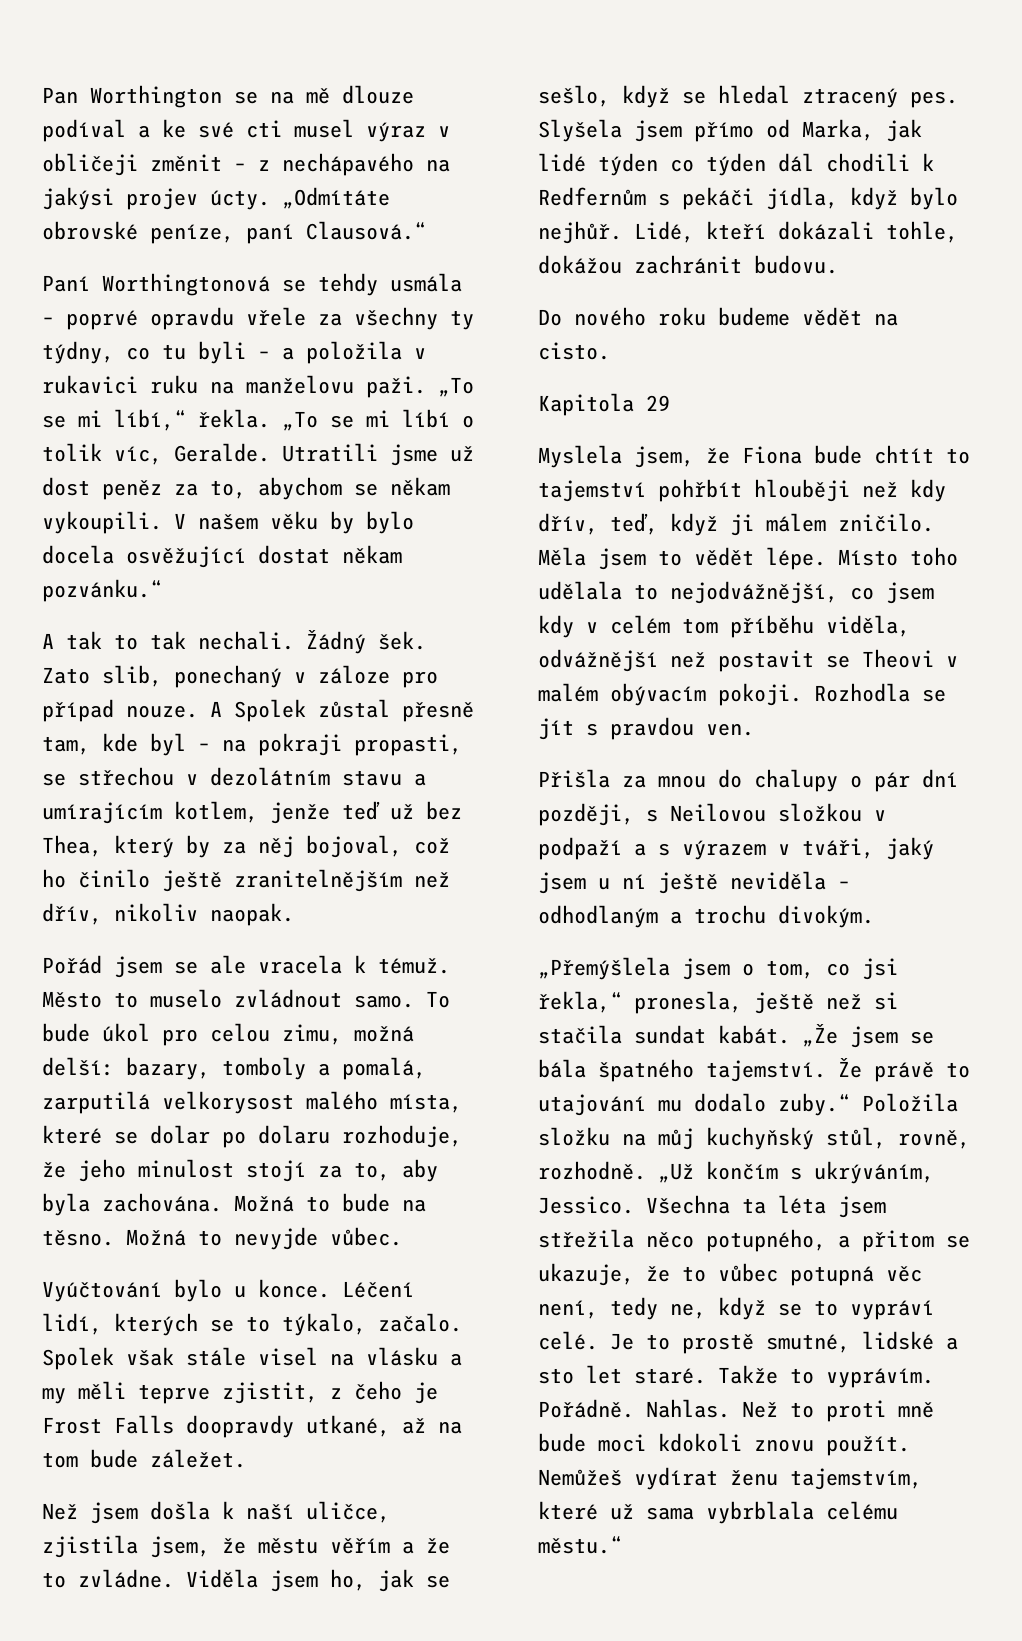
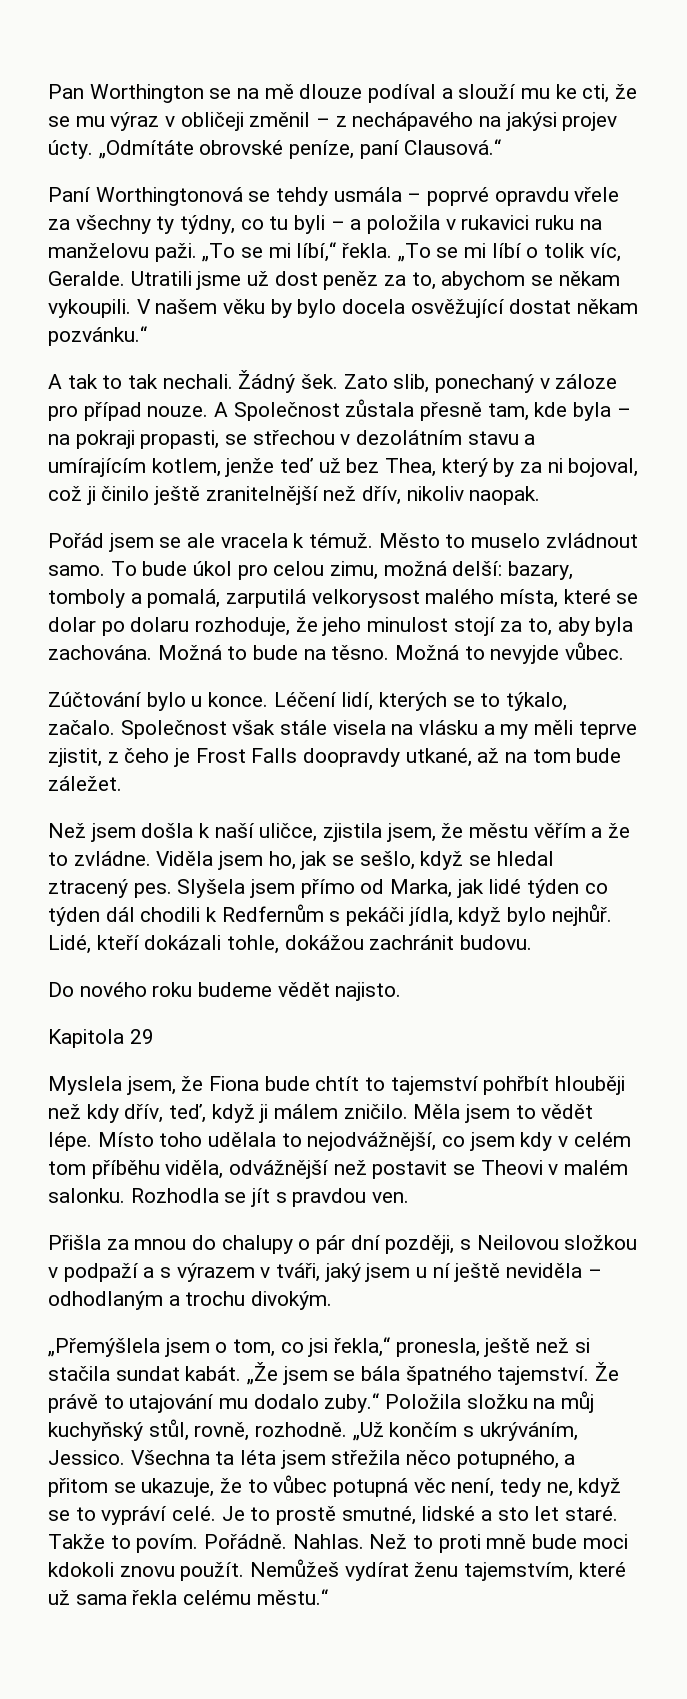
- Pan Worthington se na mě dlouze podíval a ke své cti musel výraz v obličeji změnit – z nechápavého na jakýsi projev úcty.
+ Pan Worthington se na mě dlouze podíval a slouží mu ke cti, že se mu výraz v obličeji změnil – z nechápavého na jakýsi projev úcty.
- A Spolek zůstal přesně tam, kde byl – na pokraji propasti, se střechou v dezolátním stavu a umírajícím kotlem, jenže teď už bez Thea, který by za něj bojoval, což ho činilo ještě zranitelnějším než dřív, nikoliv naopak.
+ A Společnost zůstala přesně tam, kde byla – na pokraji propasti, se střechou v dezolátním stavu a umírajícím kotlem, jenže teď už bez Thea, který by za ni bojoval, což ji činilo ještě zranitelnější než dřív, nikoliv naopak.
- Vyúčtování bylo u konce.
+ Zúčtování bylo u konce.
- Spolek však stále visel na vlásku a my měli teprve zjistit, z čeho je Frost Falls doopravdy utkané, až na tom bude záležet.
+ Společnost však stále visela na vlásku a my měli teprve zjistit, z čeho je Frost Falls doopravdy utkané, až na tom bude záležet.
- Do nového roku budeme vědět na cisto.
+ Do nového roku budeme vědět najisto.
- Místo toho udělala to nejodvážnější, co jsem kdy v celém tom příběhu viděla, odvážnější než postavit se Theovi v malém obývacím pokoji.
+ Místo toho udělala to nejodvážnější, co jsem kdy v celém tom příběhu viděla, odvážnější než postavit se Theovi v malém salonku.
- Takže to vyprávím.
+ Takže to povím.
- Nemůžeš vydírat ženu tajemstvím, které už sama vybrblala celému městu.“
+ Nemůžeš vydírat ženu tajemstvím, které už sama řekla celému městu.“

